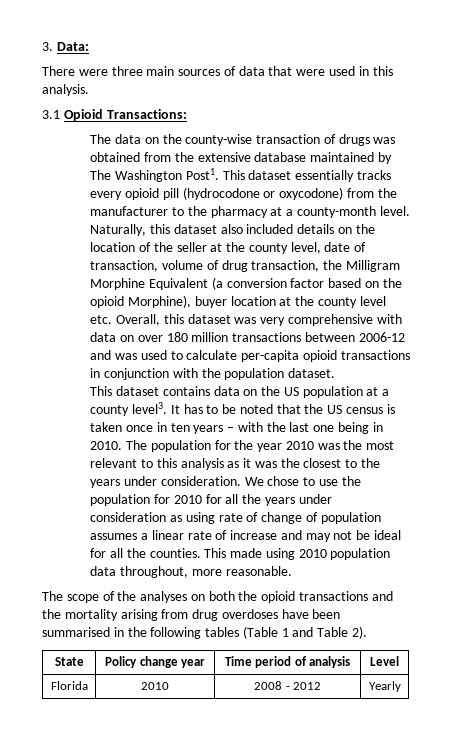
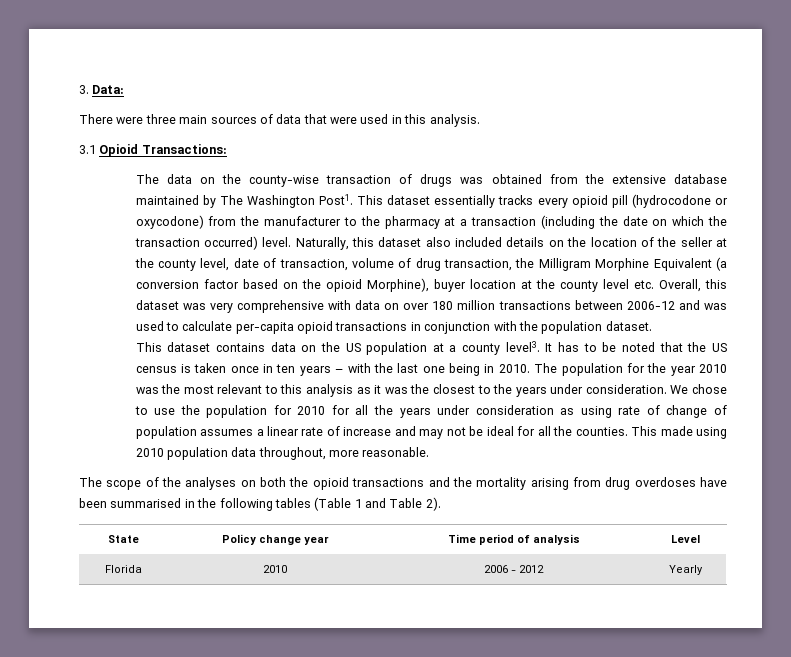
- This dataset essentially tracks every opioid pill (hydrocodone or oxycodone) from the manufacturer to the pharmacy at a county-month level.
+ This dataset essentially tracks every opioid pill (hydrocodone or oxycodone) from the manufacturer to the pharmacy at a transaction (including the date on which the transaction occurred) level.
- Florida | 2010 | 2008 - 2012 | Yearly
+ Florida | 2010 | 2006 - 2012 | Yearly

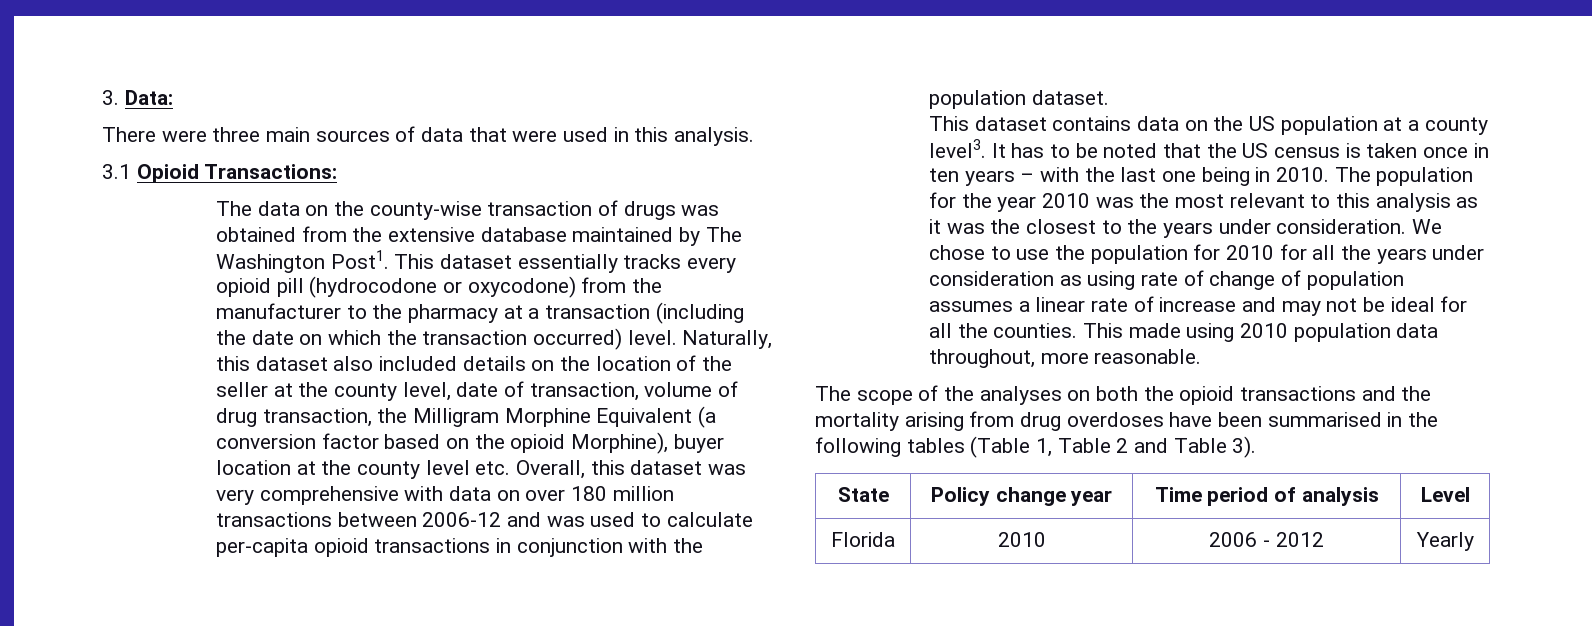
- The scope of the analyses on both the opioid transactions and the mortality arising from drug overdoses have been summarised in the following tables (Table 1 and Table 2).
+ The scope of the analyses on both the opioid transactions and the mortality arising from drug overdoses have been summarised in the following tables (Table 1, Table 2 and Table 3).

